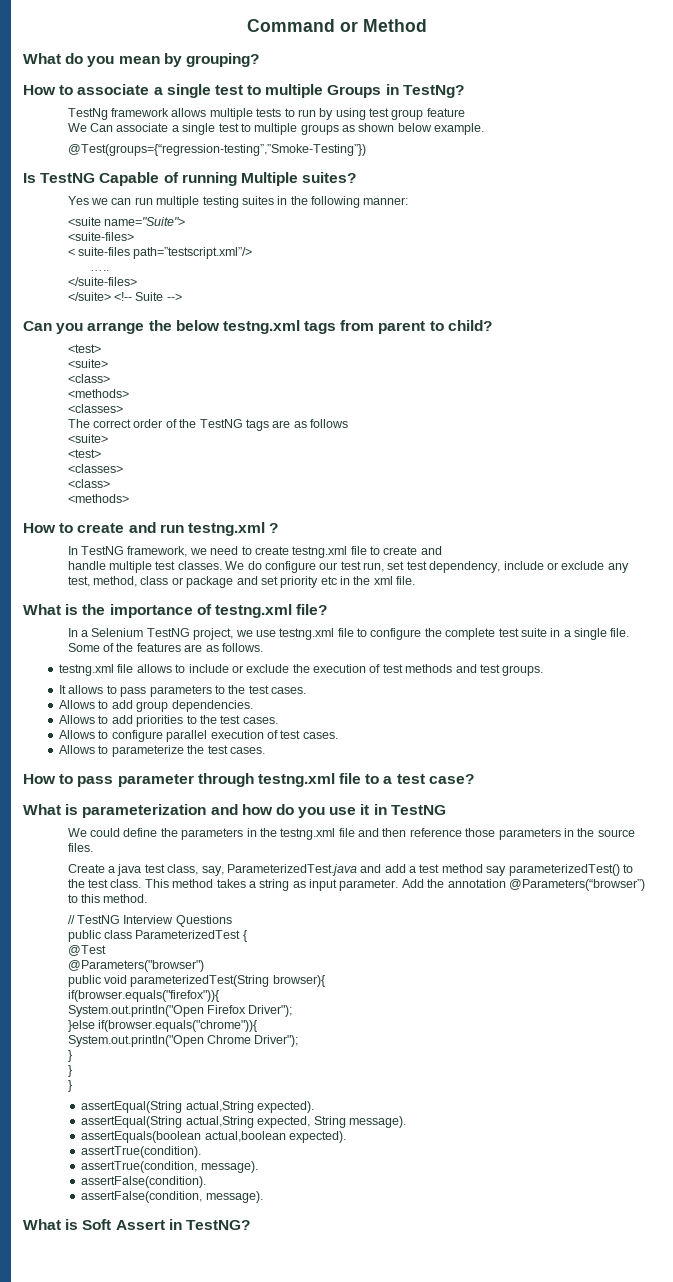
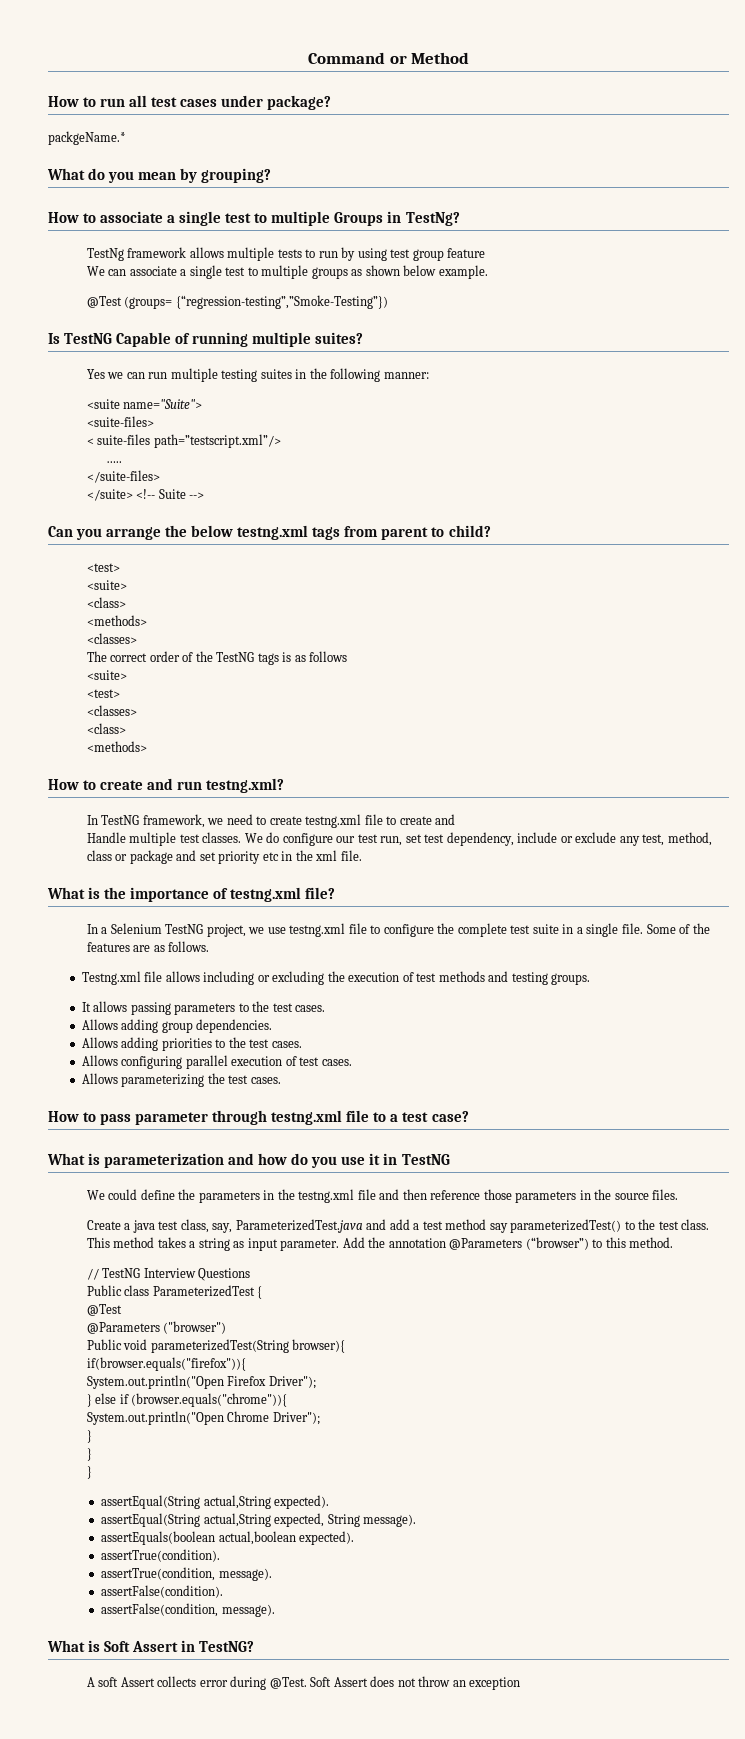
+ How to run all test cases under package?
+ packgeName.*
- We Can associate a single test to multiple groups as shown below example.
+ We can associate a single test to multiple groups as shown below example.
- @Test(groups={“regression-testing”,”Smoke-Testing”})
+ @Test (groups= {“regression-testing”,”Smoke-Testing”})
- Is TestNG Capable of running Multiple suites?
+ Is TestNG Capable of running multiple suites?
- The correct order of the TestNG tags are as follows
+ The correct order of the TestNG tags is as follows
- How to create and run testng.xml ?
+ How to create and run testng.xml?
- handle multiple test classes.
+ Handle multiple test classes.
- testng.xml file allows to include or exclude the execution of test methods and test groups.
+ Testng.xml file allows including or excluding the execution of test methods and testing groups.
- It allows to pass parameters to the test cases.
+ It allows passing parameters to the test cases.
- Allows to add group dependencies.
+ Allows adding group dependencies.
- Allows to add priorities to the test cases.
+ Allows adding priorities to the test cases.
- Allows to configure parallel execution of test cases.
+ Allows configuring parallel execution of test cases.
- Allows to parameterize the test cases.
+ Allows parameterizing the test cases.
- Add the annotation @Parameters(“browser”) to this method.
+ Add the annotation @Parameters (“browser”) to this method.
- public class ParameterizedTest {
+ Public class ParameterizedTest {
  @Test
- @Parameters("browser")
- public void parameterizedTest(String browser){
+ @Parameters ("browser")
+ Public void parameterizedTest(String browser){
- }else if(browser.equals("chrome")){
+ } else if (browser.equals("chrome")){
+ A soft Assert collects error during @Test. Soft Assert does not throw an exception

